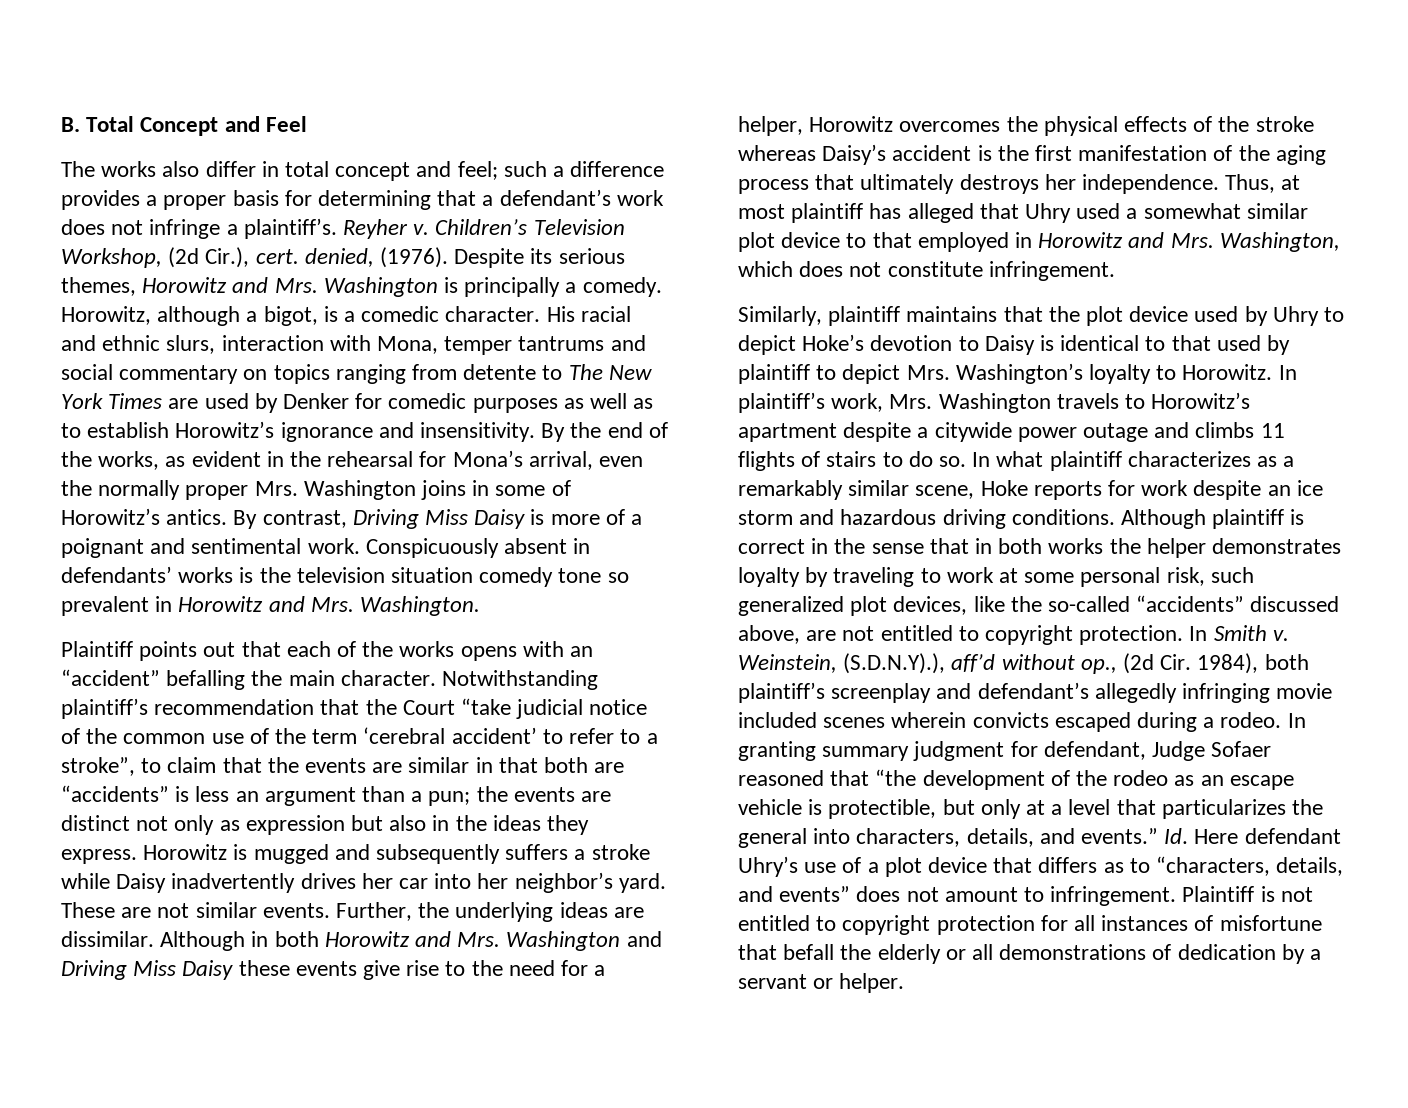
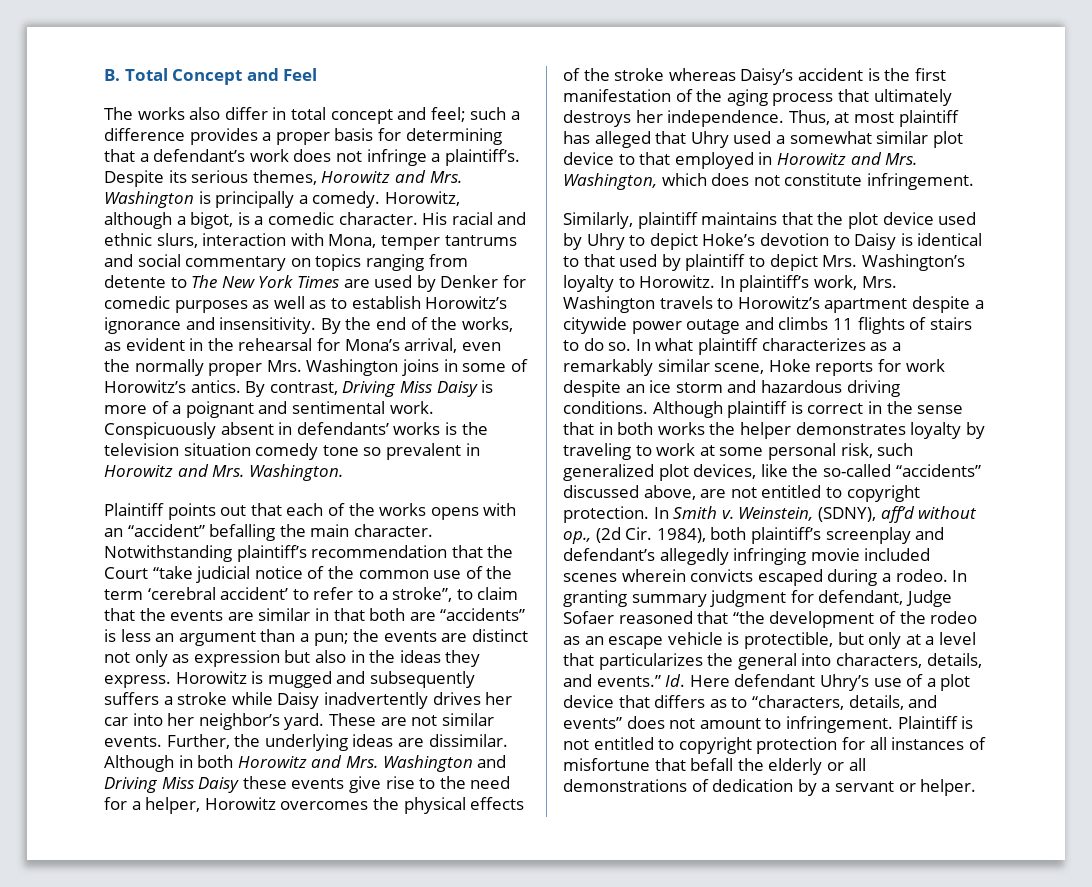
- Reyher v. Children’s Television Workshop, (2d Cir.), cert. denied, (1976).
- Weinstein, (S.D.N.Y).), aff’d without op., (2d Cir. 1984), both plaintiff’s screenplay and defendant’s allegedly infringing movie included scenes wherein convicts escaped during a rodeo.
+ Weinstein, (SDNY), aff’d without op., (2d Cir. 1984), both plaintiff’s screenplay and defendant’s allegedly infringing movie included scenes wherein convicts escaped during a rodeo.

